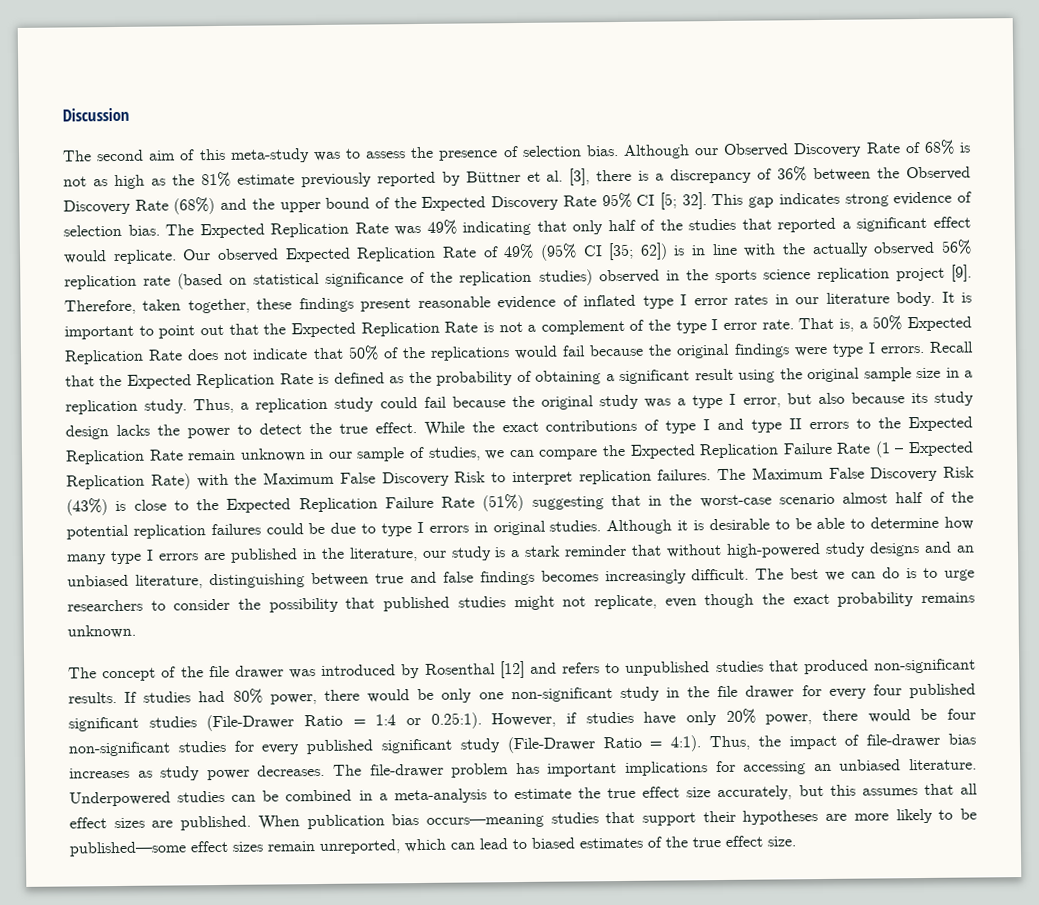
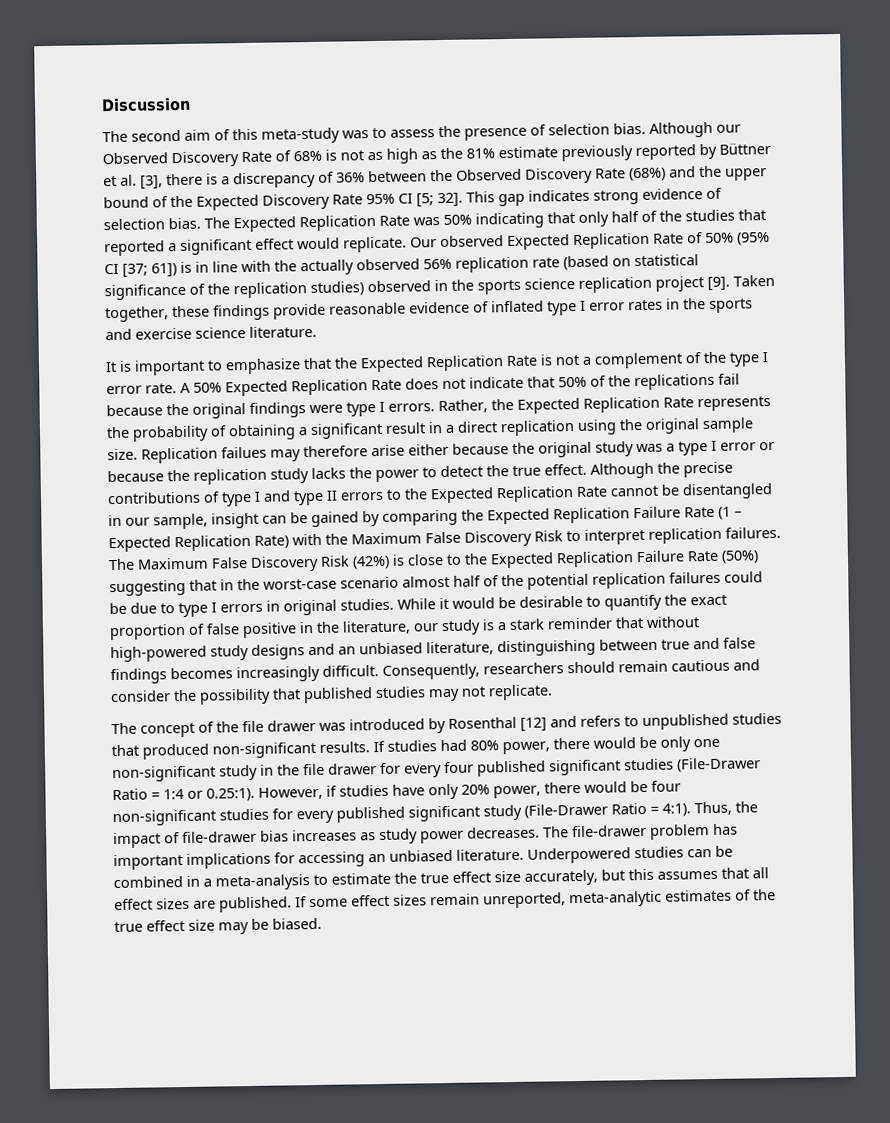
- The Expected Replication Rate was 49% indicating that only half of the studies that reported a significant effect would replicate.
+ The Expected Replication Rate was 50% indicating that only half of the studies that reported a significant effect would replicate.
- Our observed Expected Replication Rate of 49% (95% CI [35; 62]) is in line with the actually observed 56% replication rate (based on statistical significance of the replication studies) observed in the sports science replication project [9].
+ Our observed Expected Replication Rate of 50% (95% CI [37; 61]) is in line with the actually observed 56% replication rate (based on statistical significance of the replication studies) observed in the sports science replication project [9].
- Therefore, taken together, these findings present reasonable evidence of inflated type I error rates in our literature body. It is important to point out that the Expected Replication Rate is not a complement of the type I error rate.
+ Taken together, these findings provide reasonable evidence of inflated type I error rates in the sports and exercise science literature.
+ It is important to emphasize that the Expected Replication Rate is not a complement of the type I error rate.
- That is, a 50% Expected Replication Rate does not indicate that 50% of the replications would fail because the original findings were type I errors.
+ A 50% Expected Replication Rate does not indicate that 50% of the replications fail because the original findings were type I errors.
- Recall that the Expected Replication Rate is defined as the probability of obtaining a significant result using the original sample size in a replication study. Thus, a replication study could fail because the original study was a type I error, but also because its study design lacks the power to detect the true effect.
+ Rather, the Expected Replication Rate represents the probability of obtaining a significant result in a direct replication using the original sample size. Replication failues may therefore arise either because the original study was a type I error or because the replication study lacks the power to detect the true effect.
- While the exact contributions of type I and type II errors to the Expected Replication Rate remain unknown in our sample of studies, we can compare the Expected Replication Failure Rate (1 – Expected Replication Rate) with the Maximum False Discovery Risk to interpret replication failures.
+ Although the precise contributions of type I and type II errors to the Expected Replication Rate cannot be disentangled in our sample, insight can be gained by comparing the Expected Replication Failure Rate (1 – Expected Replication Rate) with the Maximum False Discovery Risk to interpret replication failures.
- The Maximum False Discovery Risk (43%) is close to the Expected Replication Failure Rate (51%) suggesting that in the worst-case scenario almost half of the potential replication failures could be due to type I errors in original studies.
+ The Maximum False Discovery Risk (42%) is close to the Expected Replication Failure Rate (50%) suggesting that in the worst-case scenario almost half of the potential replication failures could be due to type I errors in original studies.
- Although it is desirable to be able to determine how many type I errors are published in the literature, our study is a stark reminder that without high-powered study designs and an unbiased literature, distinguishing between true and false findings becomes increasingly difficult.
+ While it would be desirable to quantify the exact proportion of false positive in the literature, our study is a stark reminder that without high-powered study designs and an unbiased literature, distinguishing between true and false findings becomes increasingly difficult.
- The best we can do is to urge researchers to consider the possibility that published studies might not replicate, even though the exact probability remains unknown.
+ Consequently, researchers should remain cautious and consider the possibility that published studies may not replicate.
- When publication bias occurs—meaning studies that support their hypotheses are more likely to be published—some effect sizes remain unreported, which can lead to biased estimates of the true effect size.
+ If some effect sizes remain unreported, meta-analytic estimates of the true effect size may be biased.

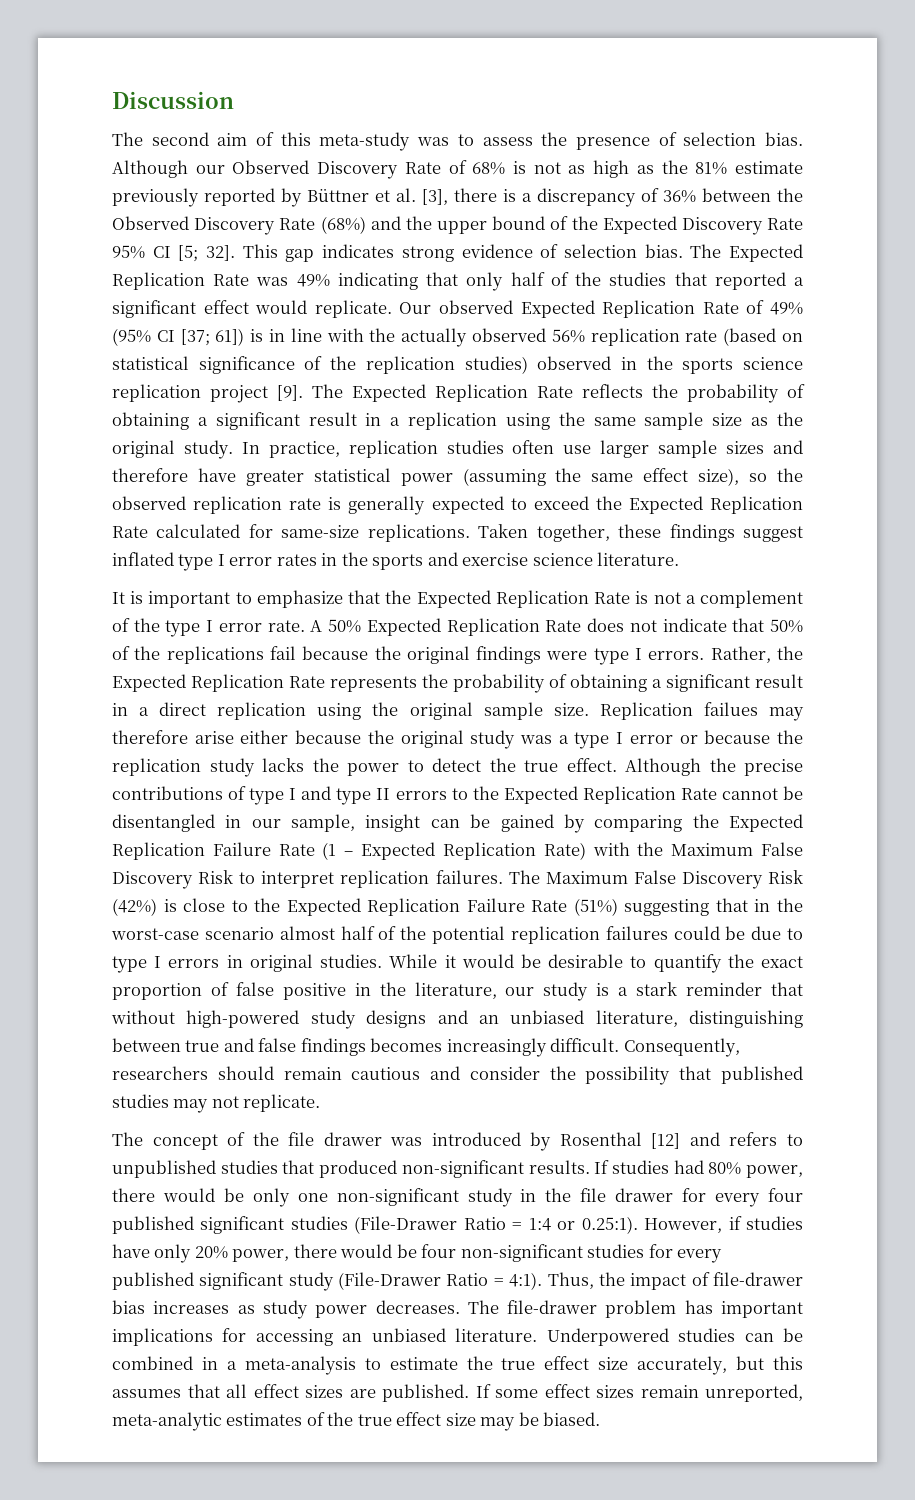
- The Expected Replication Rate was 50% indicating that only half of the studies that reported a significant effect would replicate.
+ The Expected Replication Rate was 49% indicating that only half of the studies that reported a significant effect would replicate.
- Our observed Expected Replication Rate of 50% (95% CI [37; 61]) is in line with the actually observed 56% replication rate (based on statistical significance of the replication studies) observed in the sports science replication project [9].
+ Our observed Expected Replication Rate of 49% (95% CI [37; 61]) is in line with the actually observed 56% replication rate (based on statistical significance of the replication studies) observed in the sports science replication project [9].
- Taken together, these findings provide reasonable evidence of inflated type I error rates in the sports and exercise science literature.
+ The Expected Replication Rate reflects the probability of obtaining a significant result in a replication using the same sample size as the original study. In practice, replication studies often use larger sample sizes and therefore have greater statistical power (assuming the same effect size), so the observed replication rate is generally expected to exceed the Expected Replication Rate calculated for same-size replications. Taken together, these findings suggest inflated type I error rates in the sports and exercise science literature.
- The Maximum False Discovery Risk (42%) is close to the Expected Replication Failure Rate (50%) suggesting that in the worst-case scenario almost half of the potential replication failures could be due to type I errors in original studies.
+ The Maximum False Discovery Risk (42%) is close to the Expected Replication Failure Rate (51%) suggesting that in the worst-case scenario almost half of the potential replication failures could be due to type I errors in original studies.

